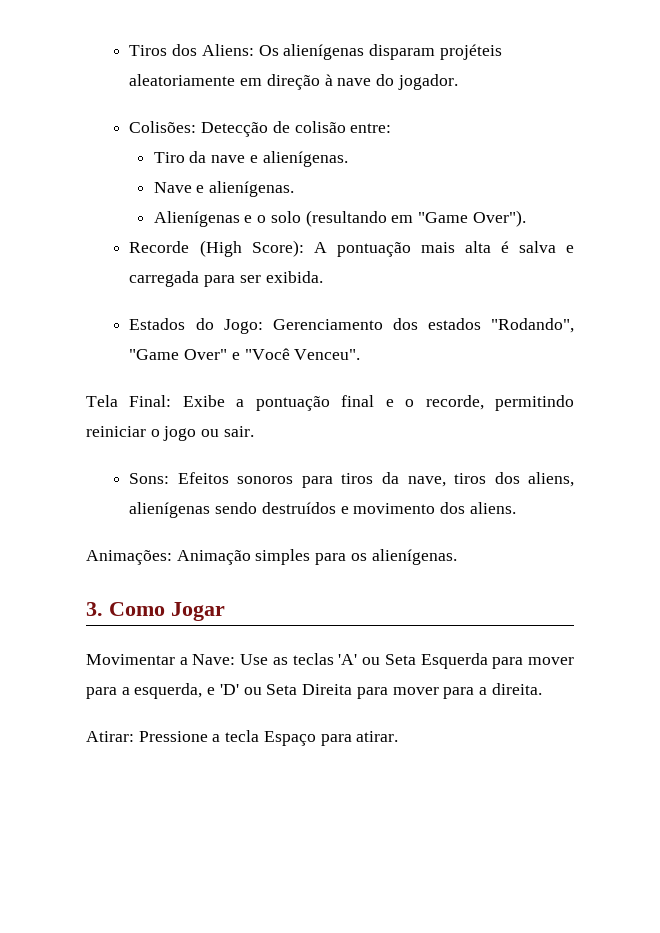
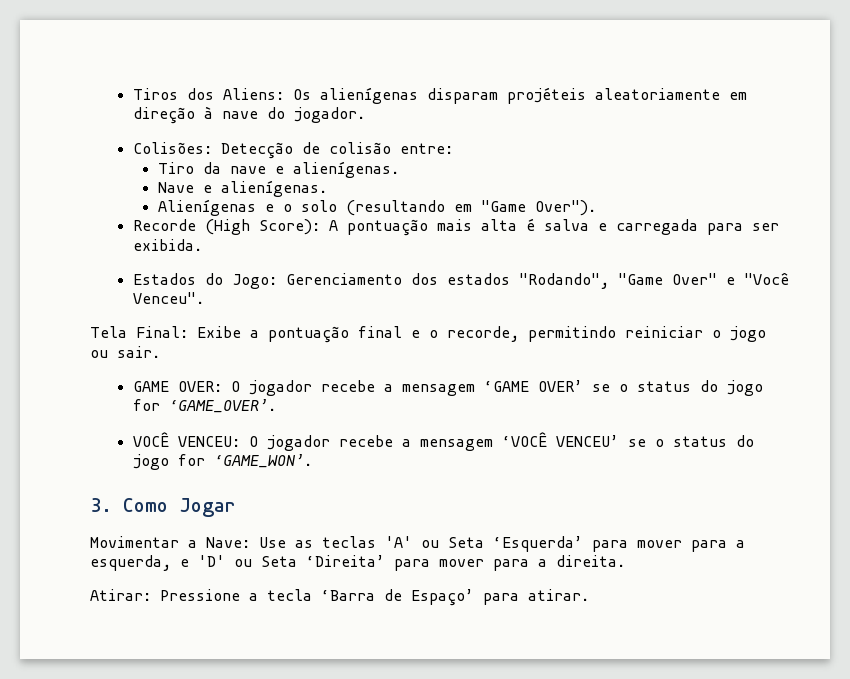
- Sons: Efeitos sonoros para tiros da nave, tiros dos aliens, alienígenas sendo destruídos e movimento dos aliens.
- Animações: Animação simples para os alienígenas.
+ GAME OVER: O jogador recebe a mensagem ‘GAME OVER’ se o status do jogo for ‘GAME_OVER’.
+ VOCÊ VENCEU: O jogador recebe a mensagem ‘VOCÊ VENCEU’ se o status do jogo for ‘GAME_WON’.
- Movimentar a Nave: Use as teclas 'A' ou Seta Esquerda para mover para a esquerda, e 'D' ou Seta Direita para mover para a direita.
+ Movimentar a Nave: Use as teclas 'A' ou Seta ‘Esquerda’ para mover para a esquerda, e 'D' ou Seta ‘Direita’ para mover para a direita.
- Atirar: Pressione a tecla Espaço para atirar.
+ Atirar: Pressione a tecla ‘Barra de Espaço’ para atirar.

